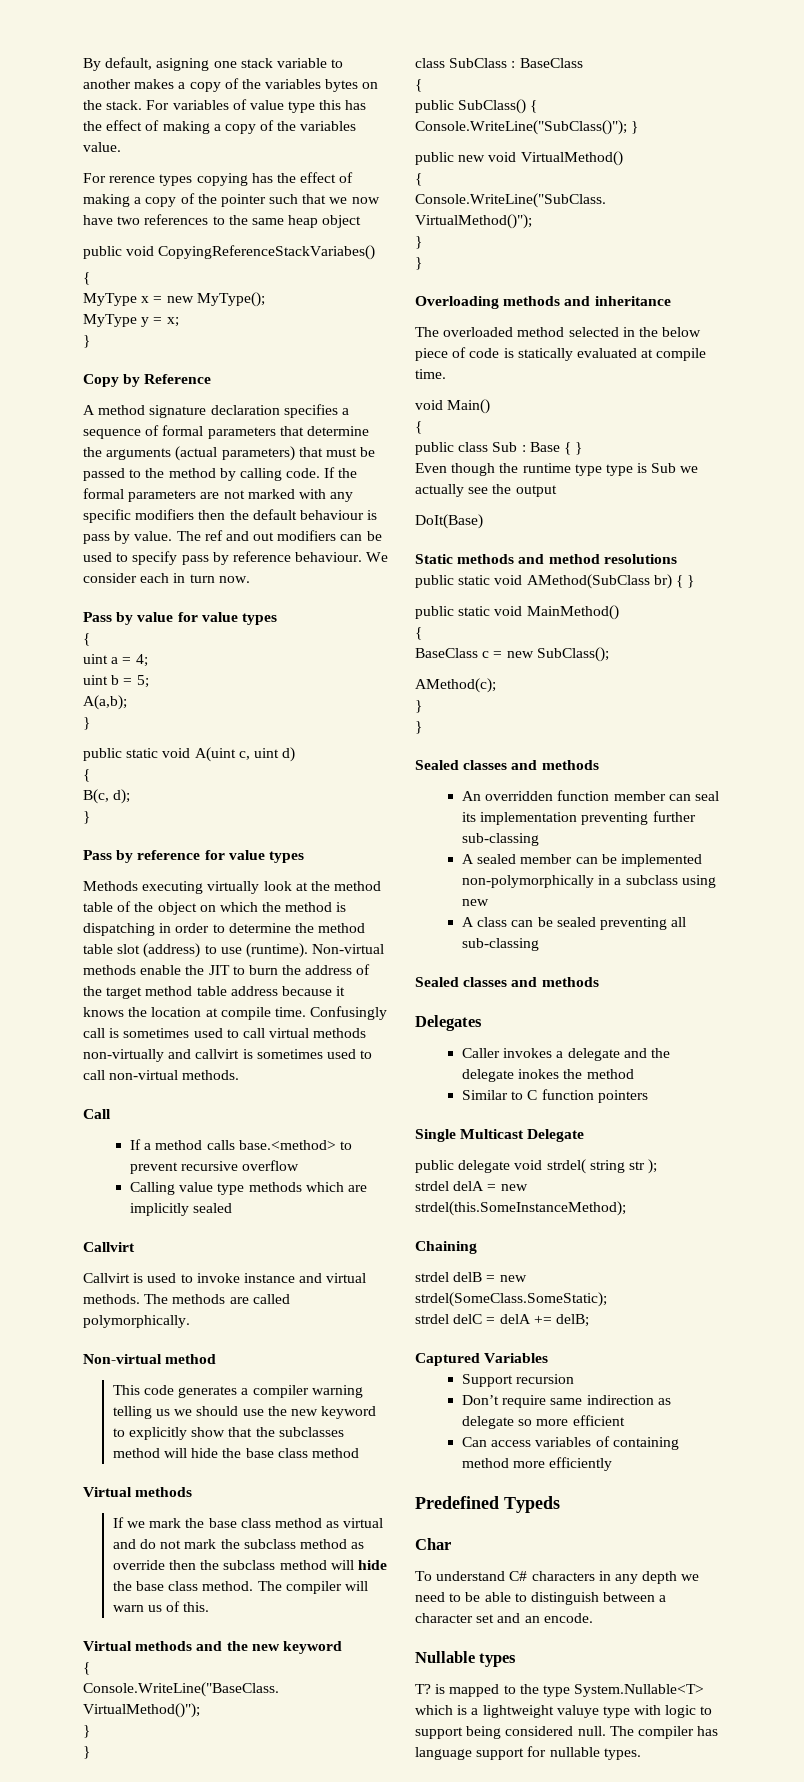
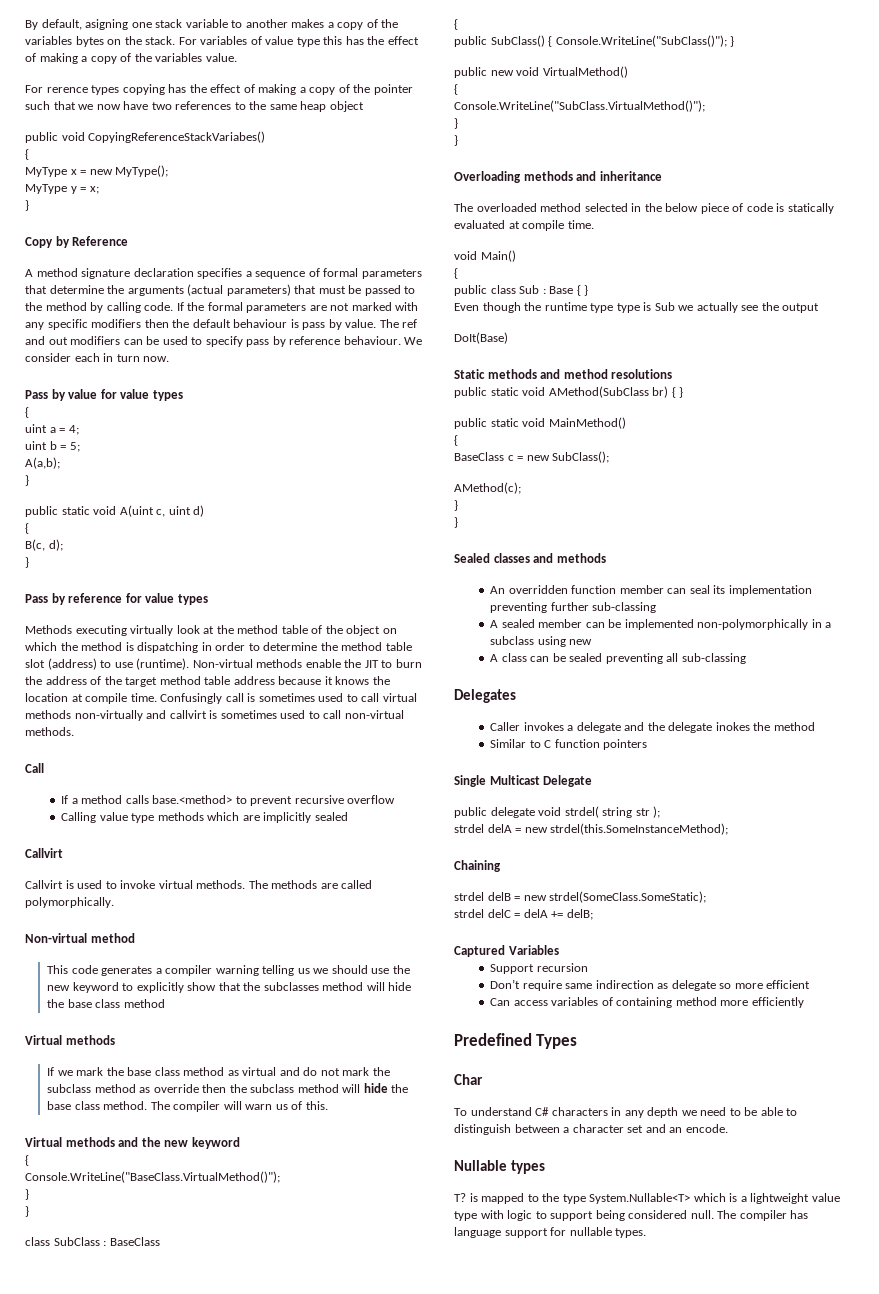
- Callvirt is used to invoke instance and virtual methods.
+ Callvirt is used to invoke virtual methods.
  A class can be sealed preventing all sub-classing
- Sealed classes and methods
- Predefined Typeds
+ Predefined Types
- T? is mapped to the type System.Nullable<T> which is a lightweight valuye type with logic to support being considered null.
+ T? is mapped to the type System.Nullable<T> which is a lightweight value type with logic to support being considered null.

